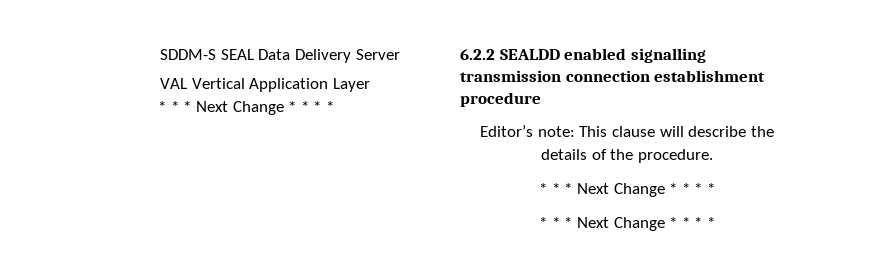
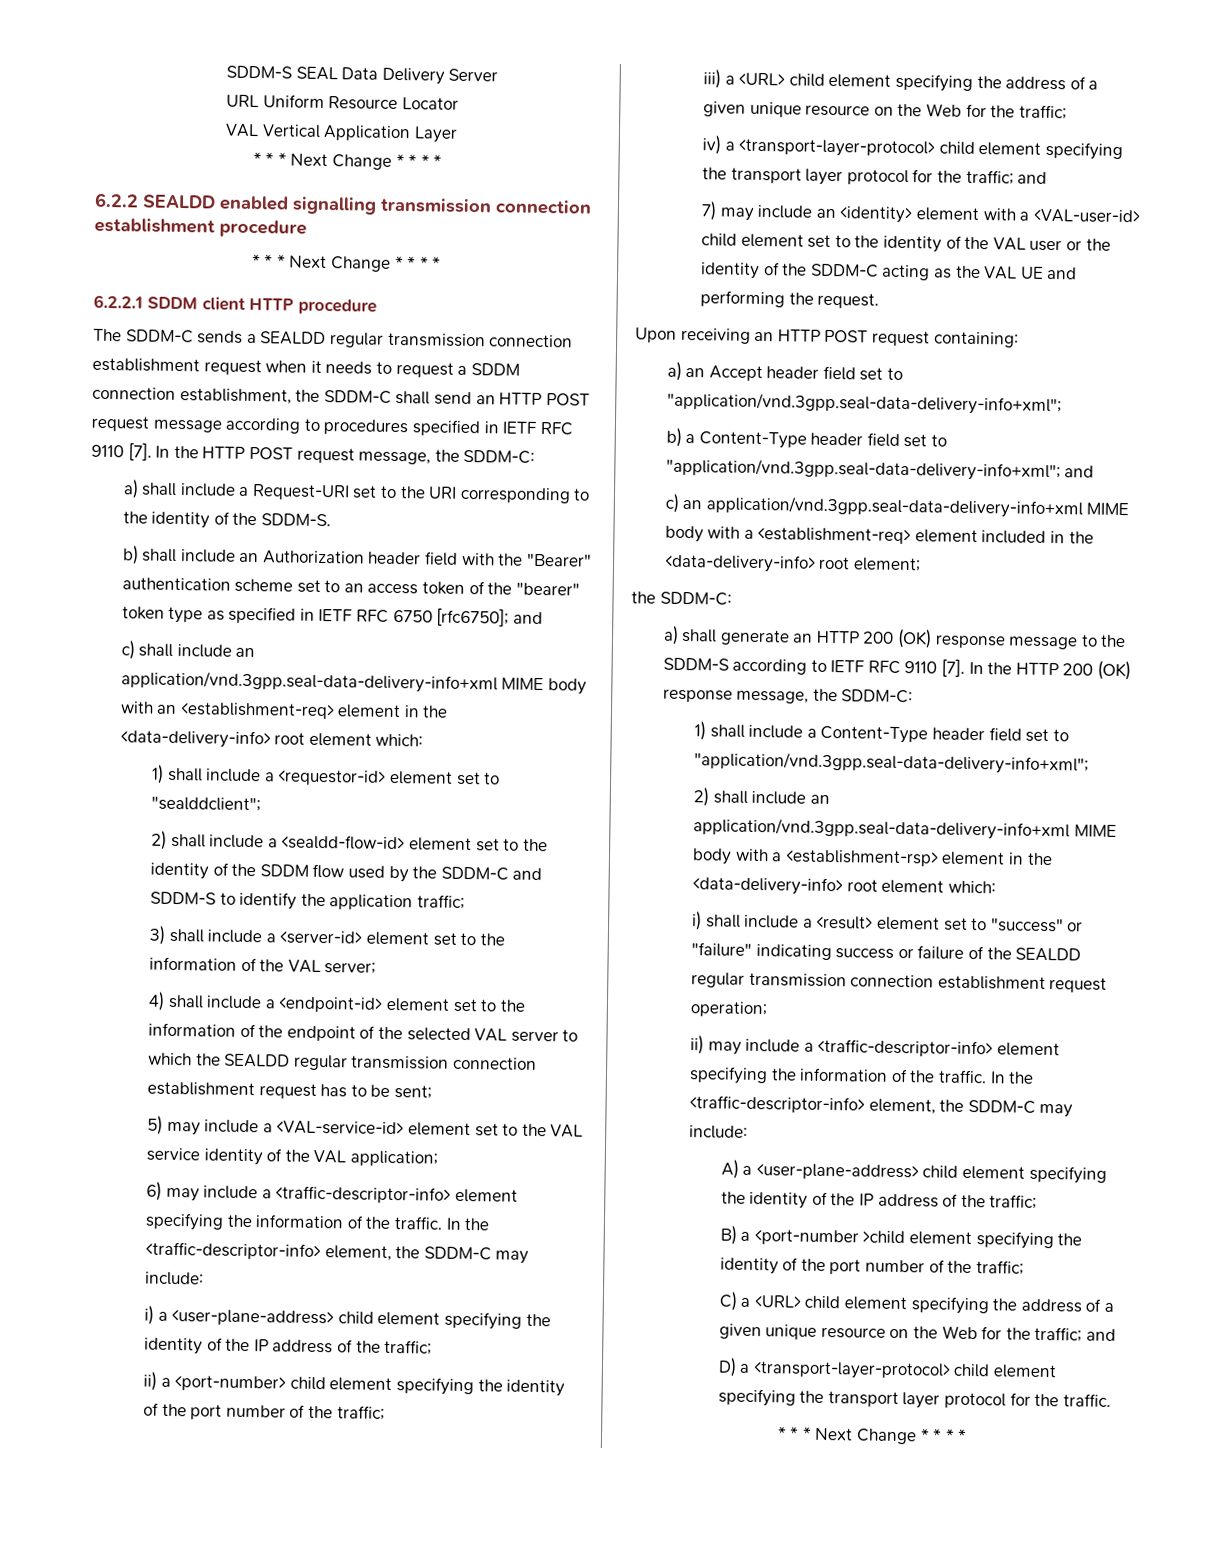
+ URL Uniform Resource Locator
  6.2.2 SEALDD enabled signalling transmission connection establishment procedure
- Editor’s note: This clause will describe the details of the procedure.
  * * * Next Change * * * *
+ 6.2.2.1 SDDM client HTTP procedure
+ The SDDM-C sends a SEALDD regular transmission connection establishment request when it needs to request a SDDM connection establishment, the SDDM-C shall send an HTTP POST request message according to procedures specified in IETF RFC 9110 [7]. In the HTTP POST request message, the SDDM-C:
+ a) shall include a Request-URI set to the URI corresponding to the identity of the SDDM-S.
+ b) shall include an Authorization header field with the "Bearer" authentication scheme set to an access token of the "bearer" token type as specified in IETF RFC 6750 [rfc6750]; and
+ c) shall include an application/vnd.3gpp.seal-data-delivery-info+xml MIME body with an <establishment-req> element in the <data-delivery-info> root element which:
+ 1) shall include a <requestor-id> element set to "sealddclient";
+ 2) shall include a <sealdd-flow-id> element set to the identity of the SDDM flow used by the SDDM-C and SDDM-S to identify the application traffic;
+ 3) shall include a <server-id> element set to the information of the VAL server;
+ 4) shall include a <endpoint-id> element set to the information of the endpoint of the selected VAL server to which the SEALDD regular transmission connection establishment request has to be sent;
+ 5) may include a <VAL-service-id> element set to the VAL service identity of the VAL application;
+ 6) may include a <traffic-descriptor-info> element specifying the information of the traffic. In the <traffic-descriptor-info> element, the SDDM-C may include:
+ i) a <user-plane-address> child element specifying the identity of the IP address of the traffic;
+ ii) a <port-number> child element specifying the identity of the port number of the traffic;
+ iii) a <URL> child element specifying the address of a given unique resource on the Web for the traffic;
+ iv) a <transport-layer-protocol> child element specifying the transport layer protocol for the traffic; and
+ 7) may include an <identity> element with a <VAL-user-id> child element set to the identity of the VAL user or the identity of the SDDM-C acting as the VAL UE and performing the request.
+ Upon receiving an HTTP POST request containing:
+ a) an Accept header field set to "application/vnd.3gpp.seal-data-delivery-info+xml";
+ b) a Content-Type header field set to "application/vnd.3gpp.seal-data-delivery-info+xml"; and
+ c) an application/vnd.3gpp.seal-data-delivery-info+xml MIME body with a <establishment-req> element included in the <data-delivery-info> root element;
+ the SDDM-C:
+ a) shall generate an HTTP 200 (OK) response message to the SDDM-S according to IETF RFC 9110 [7]. In the HTTP 200 (OK) response message, the SDDM-C:
+ 1) shall include a Content-Type header field set to "application/vnd.3gpp.seal-data-delivery-info+xml";
+ 2) shall include an application/vnd.3gpp.seal-data-delivery-info+xml MIME body with a <establishment-rsp> element in the <data-delivery-info> root element which:
+ i) shall include a <result> element set to "success" or "failure" indicating success or failure of the SEALDD regular transmission connection establishment request operation;
+ ii) may include a <traffic-descriptor-info> element specifying the information of the traffic. In the <traffic-descriptor-info> element, the SDDM-C may include:
+ A) a <user-plane-address> child element specifying the identity of the IP address of the traffic;
+ B) a <port-number >child element specifying the identity of the port number of the traffic;
+ C) a <URL> child element specifying the address of a given unique resource on the Web for the traffic; and
+ D) a <transport-layer-protocol> child element specifying the transport layer protocol for the traffic.

